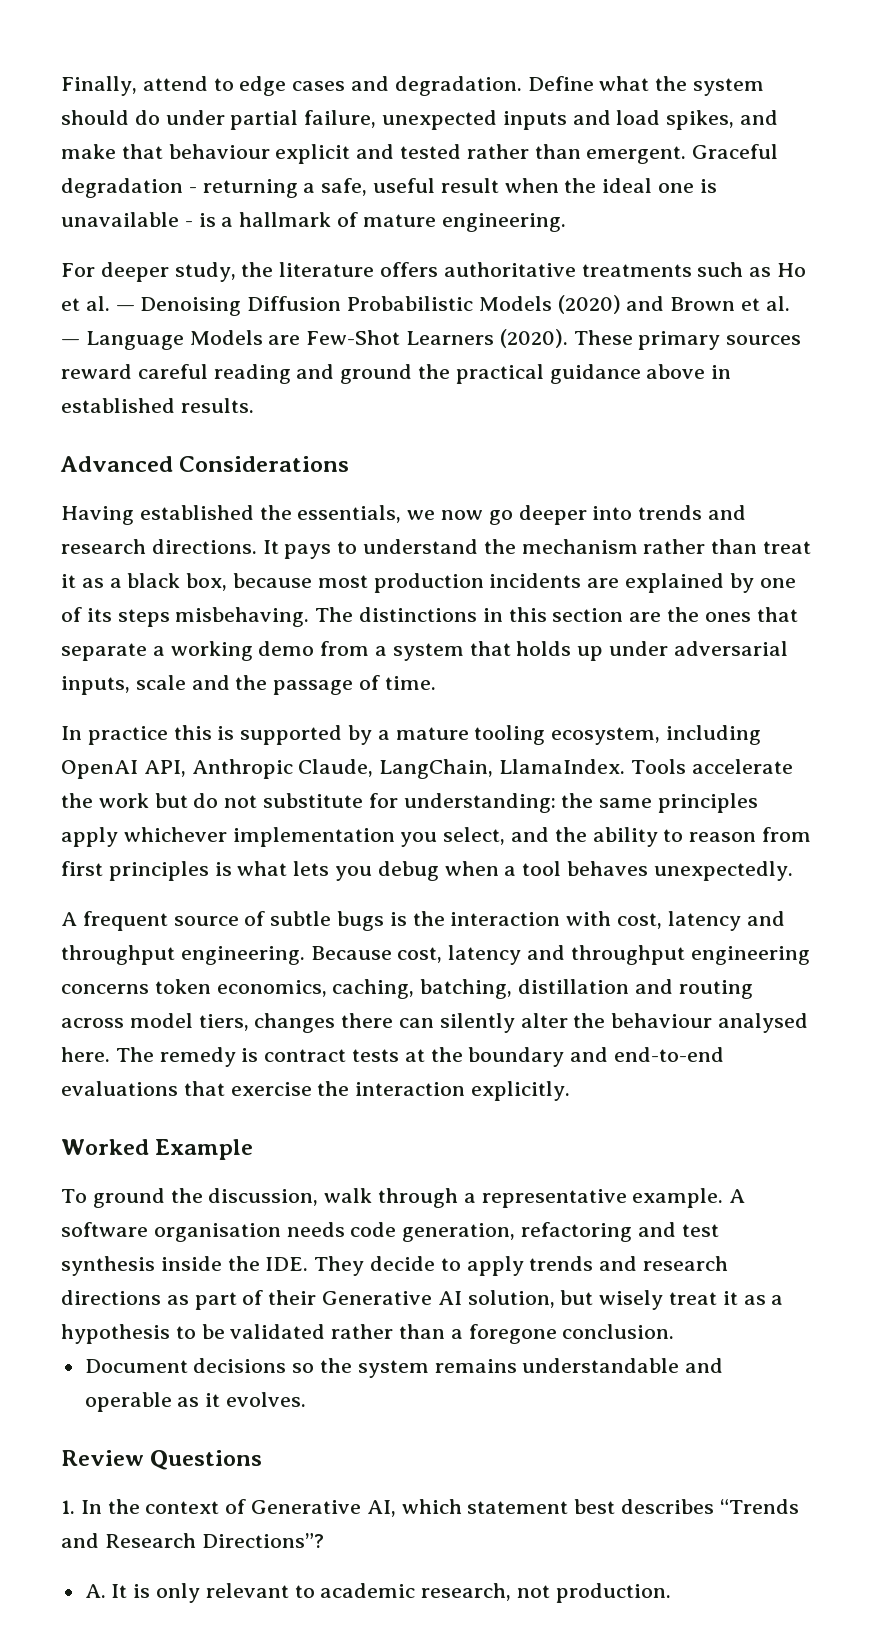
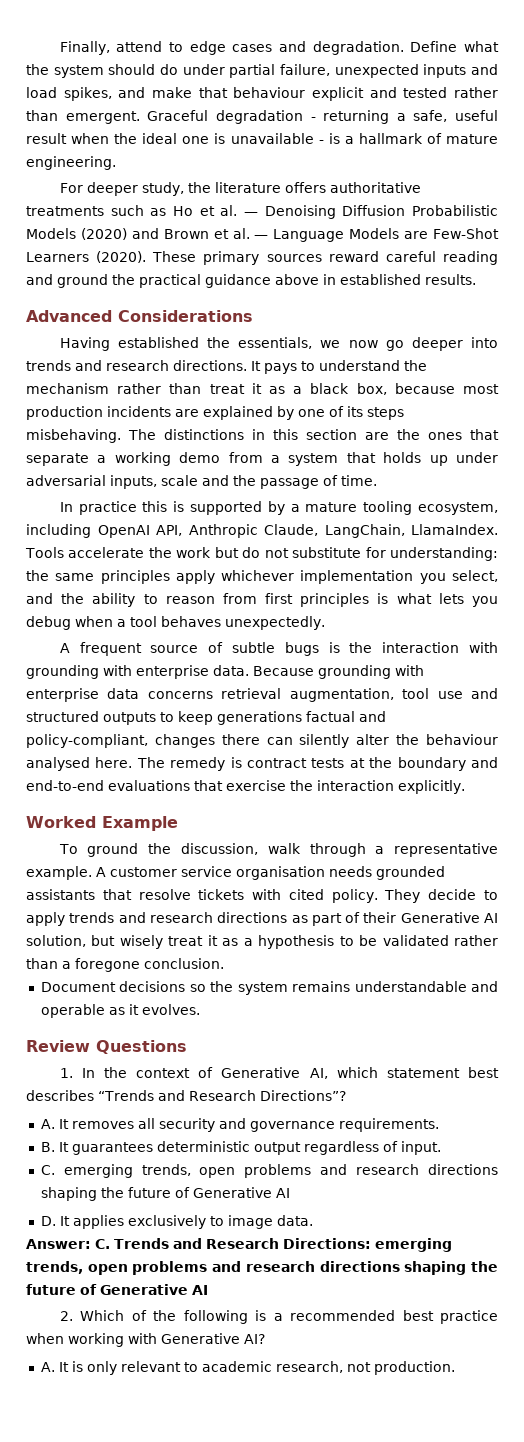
- A frequent source of subtle bugs is the interaction with cost, latency and throughput engineering. Because cost, latency and throughput engineering concerns token economics, caching, batching, distillation and routing across model tiers, changes there can silently alter the behaviour analysed here.
+ A frequent source of subtle bugs is the interaction with grounding with enterprise data. Because grounding with enterprise data concerns retrieval augmentation, tool use and structured outputs to keep generations factual and policy-compliant, changes there can silently alter the behaviour analysed here.
- A software organisation needs code generation, refactoring and test synthesis inside the IDE. They decide to apply trends and research directions as part of their Generative AI solution, but wisely treat it as a hypothesis to be validated rather than a foregone conclusion.
+ A customer service organisation needs grounded assistants that resolve tickets with cited policy. They decide to apply trends and research directions as part of their Generative AI solution, but wisely treat it as a hypothesis to be validated rather than a foregone conclusion.
+ A. It removes all security and governance requirements.
+ B. It guarantees deterministic output regardless of input.
+ C. emerging trends, open problems and research directions shaping the future of Generative AI
+ D. It applies exclusively to image data.
+ Answer: C. Trends and Research Directions: emerging trends, open problems and research directions shaping the future of Generative AI
+ 2. Which of the following is a recommended best practice when working with Generative AI?

